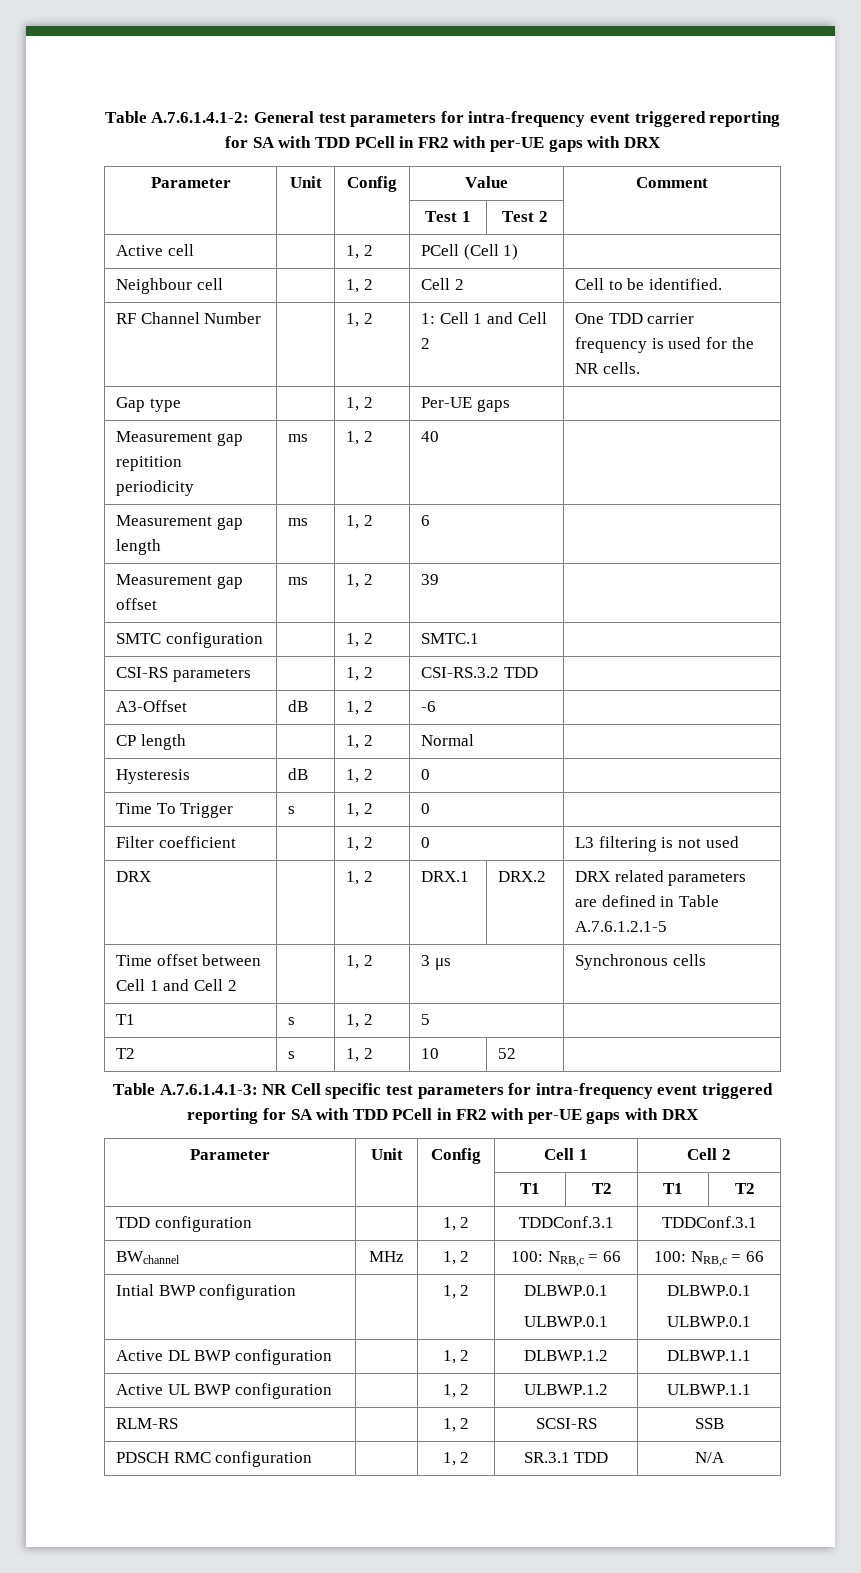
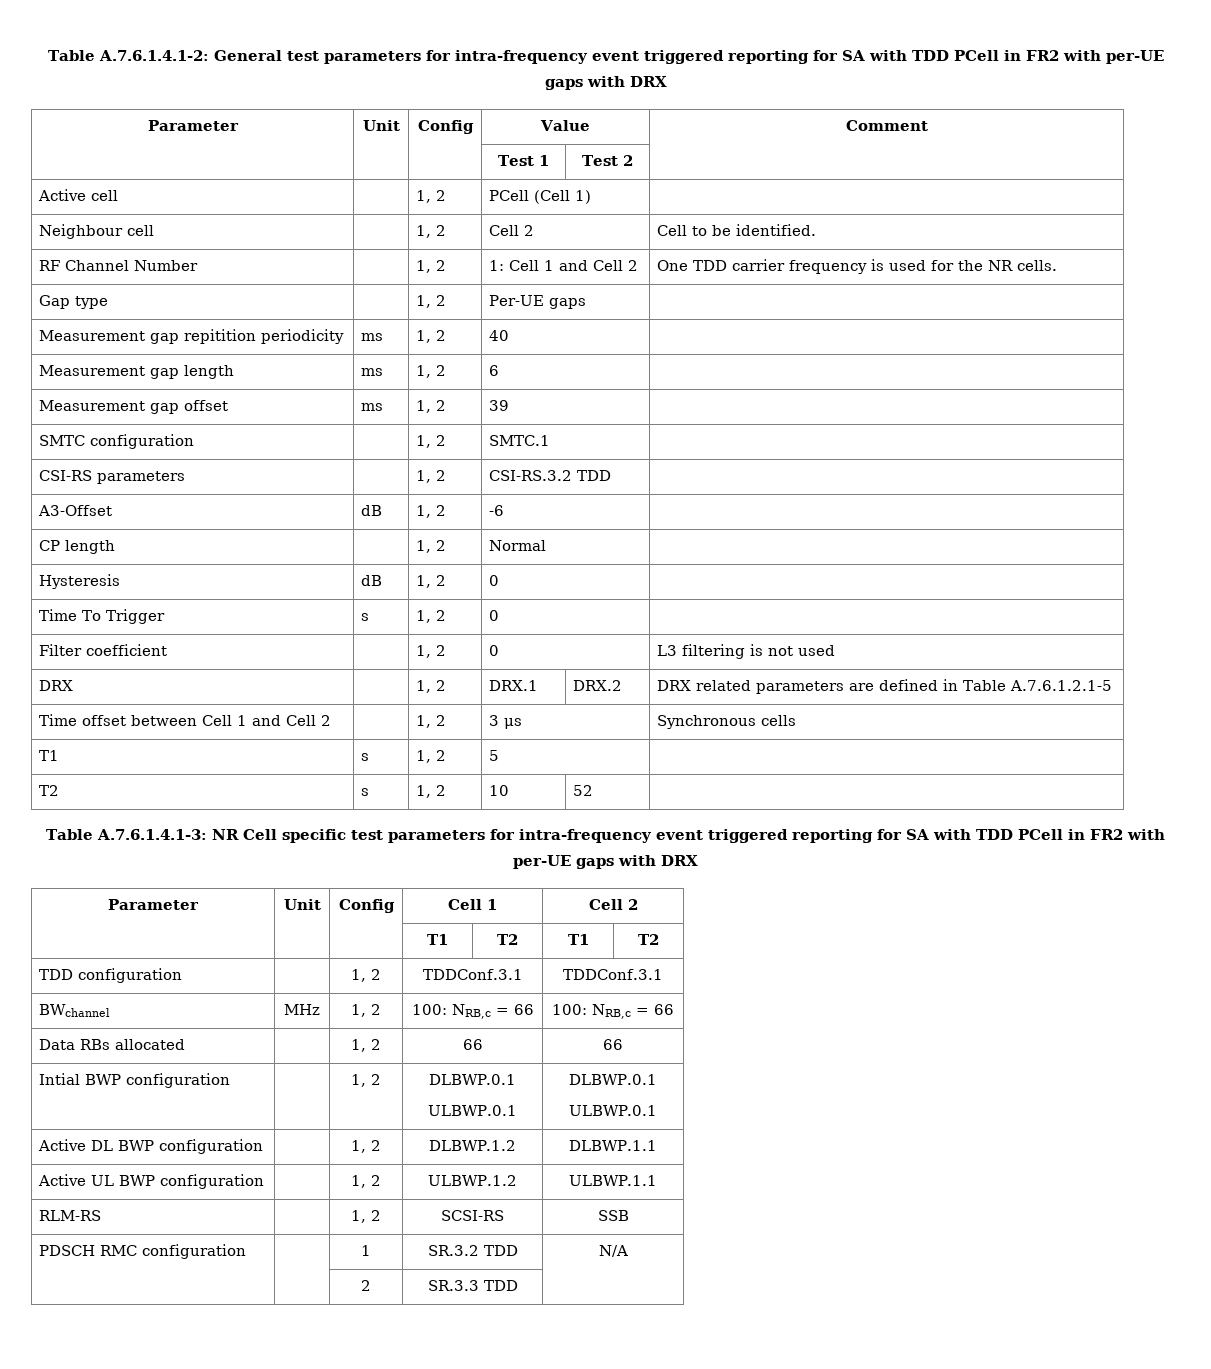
+ Data RBs allocated | | 1, 2 | 66 | 66
- PDSCH RMC configuration | | 1, 2 | SR.3.1 TDD | N/A
+ PDSCH RMC configuration | | 1 | SR.3.2 TDD | N/A
+ | | 2 | SR.3.3 TDD |

